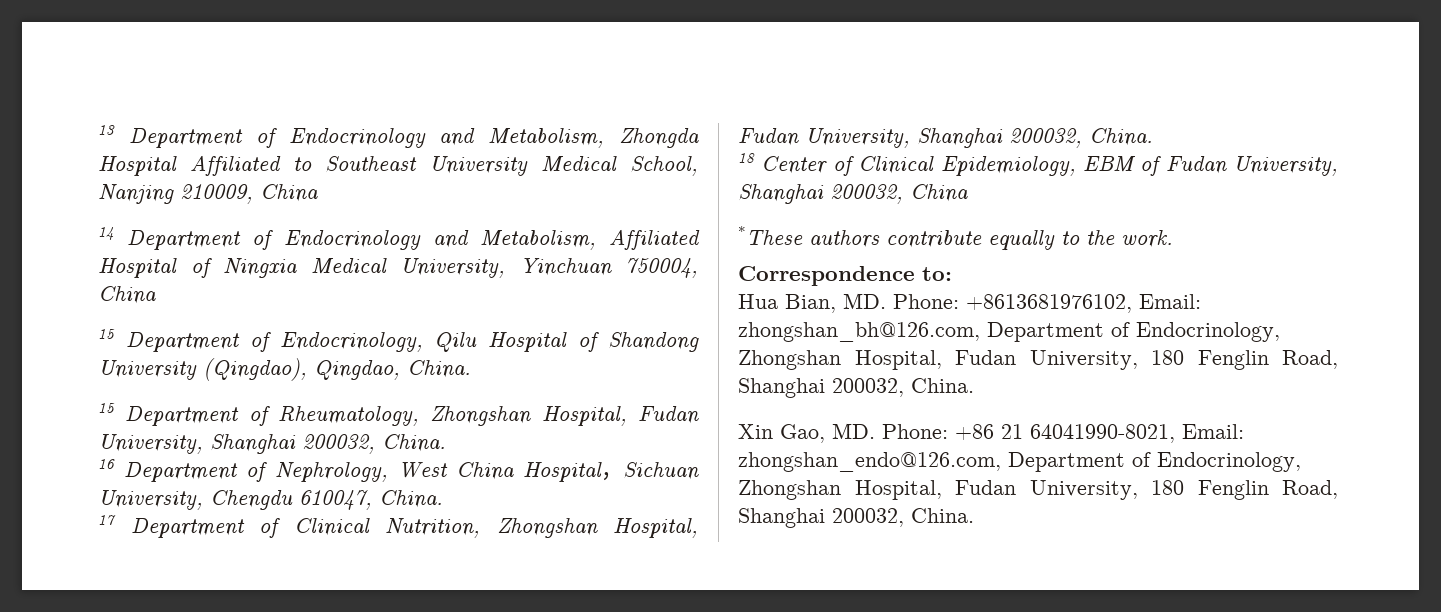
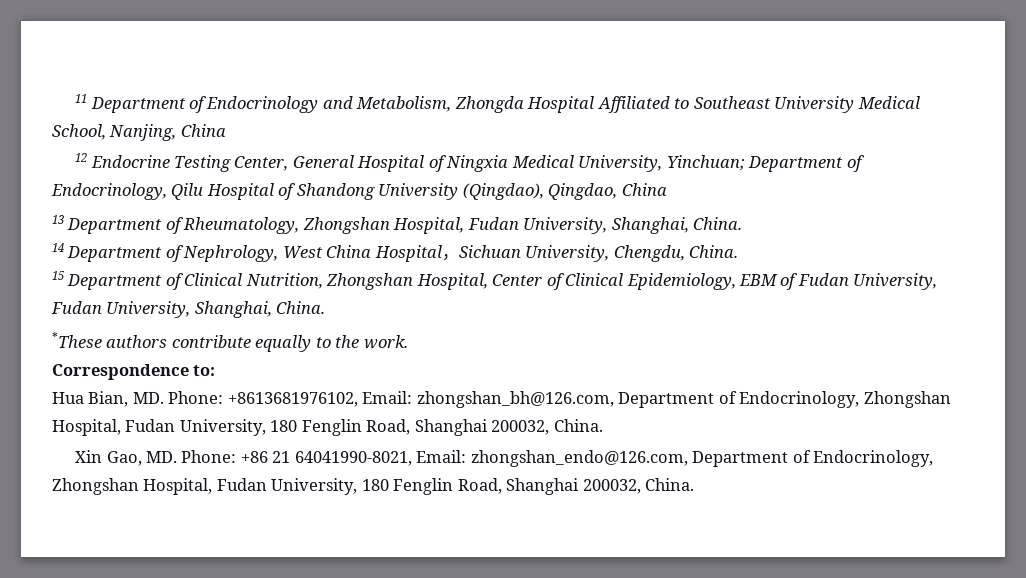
- 13 Department of Endocrinology and Metabolism, Zhongda Hospital Affiliated to Southeast University Medical School, Nanjing 210009, China
- 14 Department of Endocrinology and Metabolism, Affiliated Hospital of Ningxia Medical University, Yinchuan 750004, China
- 15 Department of Endocrinology, Qilu Hospital of Shandong University (Qingdao), Qingdao, China.
- 15 Department of Rheumatology, Zhongshan Hospital, Fudan University, Shanghai 200032, China.
- 16 Department of Nephrology, West China Hospital，Sichuan University, Chengdu 610047, China.
- 17 Department of Clinical Nutrition, Zhongshan Hospital, Fudan University, Shanghai 200032, China.
- 18 Center of Clinical Epidemiology, EBM of Fudan University, Shanghai 200032, China
+ 11 Department of Endocrinology and Metabolism, Zhongda Hospital Affiliated to Southeast University Medical School, Nanjing, China
+ 12 Endocrine Testing Center, General Hospital of Ningxia Medical University, Yinchuan; Department of Endocrinology, Qilu Hospital of Shandong University (Qingdao), Qingdao, China
+ 13 Department of Rheumatology, Zhongshan Hospital, Fudan University, Shanghai, China.
+ 14 Department of Nephrology, West China Hospital，Sichuan University, Chengdu, China.
+ 15 Department of Clinical Nutrition, Zhongshan Hospital, Center of Clinical Epidemiology, EBM of Fudan University, Fudan University, Shanghai, China.

